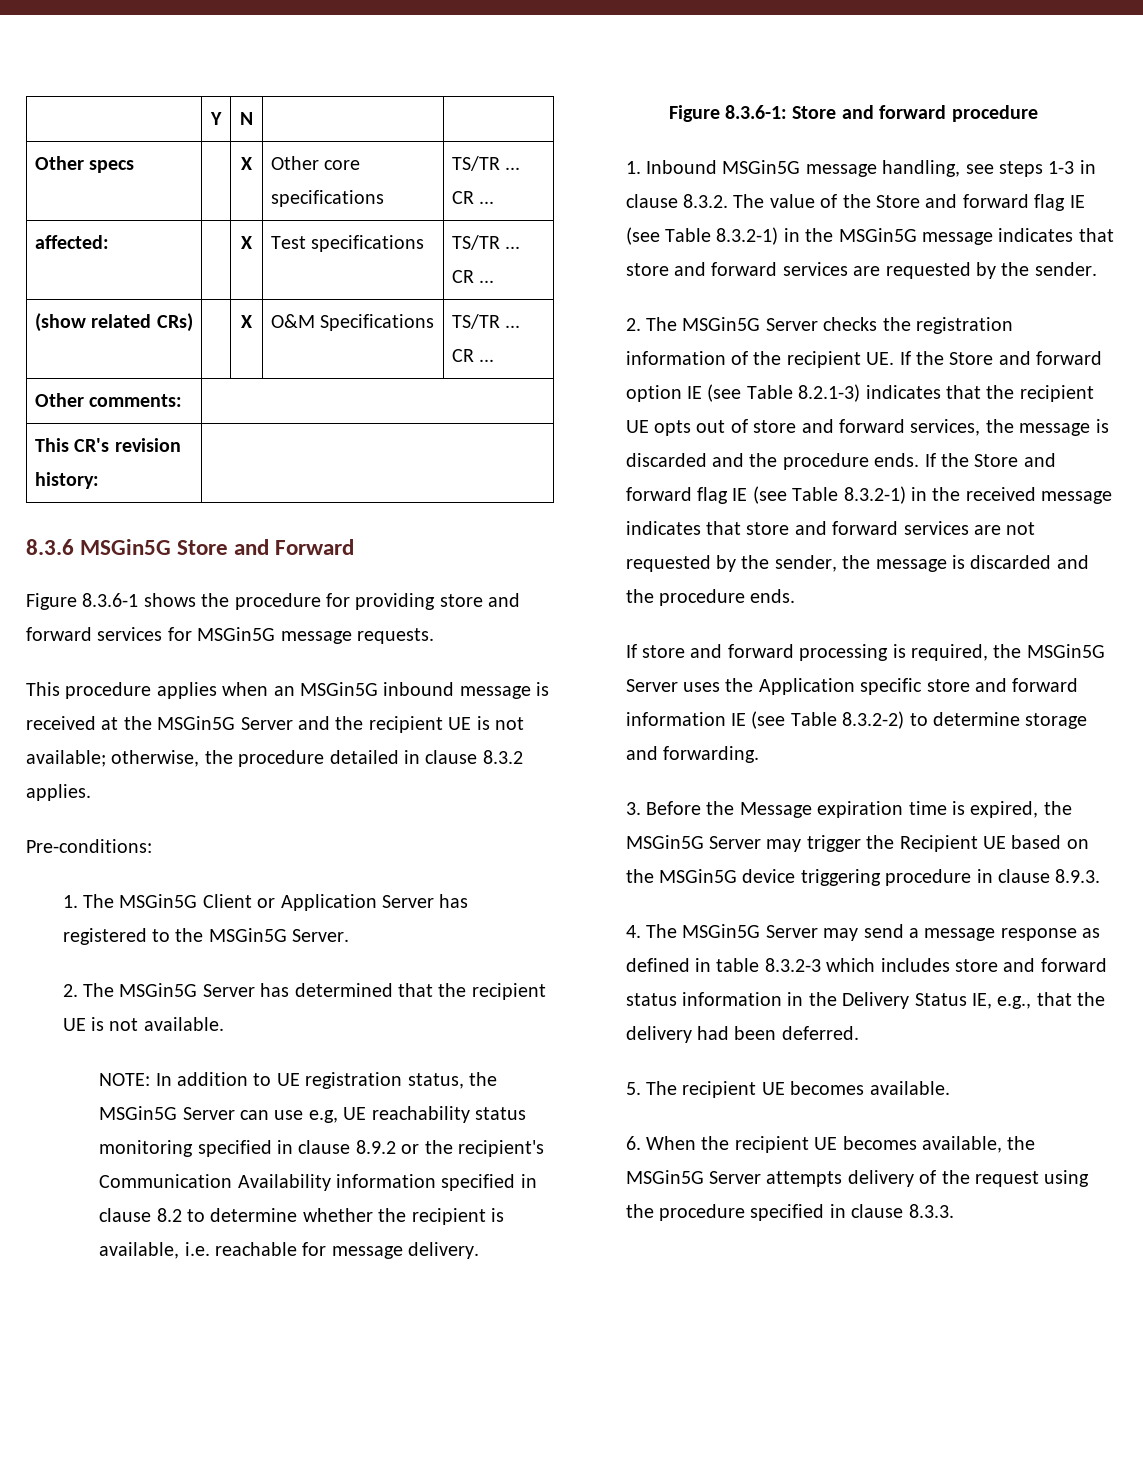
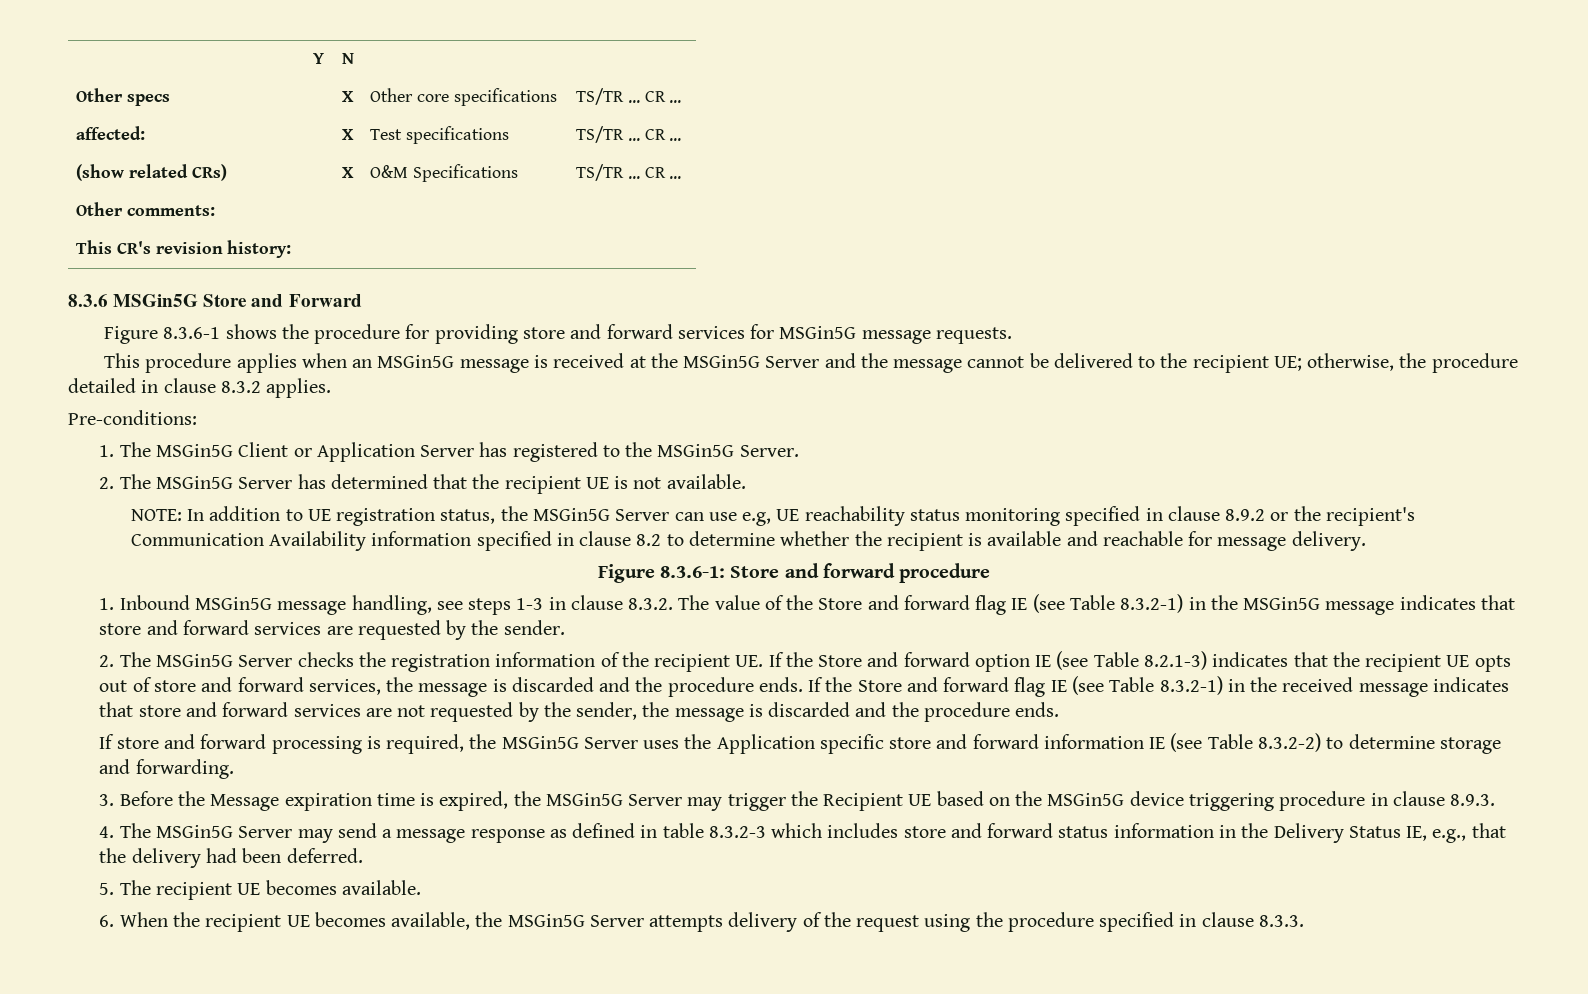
- This procedure applies when an MSGin5G inbound message is received at the MSGin5G Server and the recipient UE is not available; otherwise, the procedure detailed in clause 8.3.2 applies.
+ This procedure applies when an MSGin5G message is received at the MSGin5G Server and the message cannot be delivered to the recipient UE; otherwise, the procedure detailed in clause 8.3.2 applies.
- NOTE: In addition to UE registration status, the MSGin5G Server can use e.g, UE reachability status monitoring specified in clause 8.9.2 or the recipient's Communication Availability information specified in clause 8.2 to determine whether the recipient is available, i.e. reachable for message delivery.
+ NOTE: In addition to UE registration status, the MSGin5G Server can use e.g, UE reachability status monitoring specified in clause 8.9.2 or the recipient's Communication Availability information specified in clause 8.2 to determine whether the recipient is available and reachable for message delivery.

